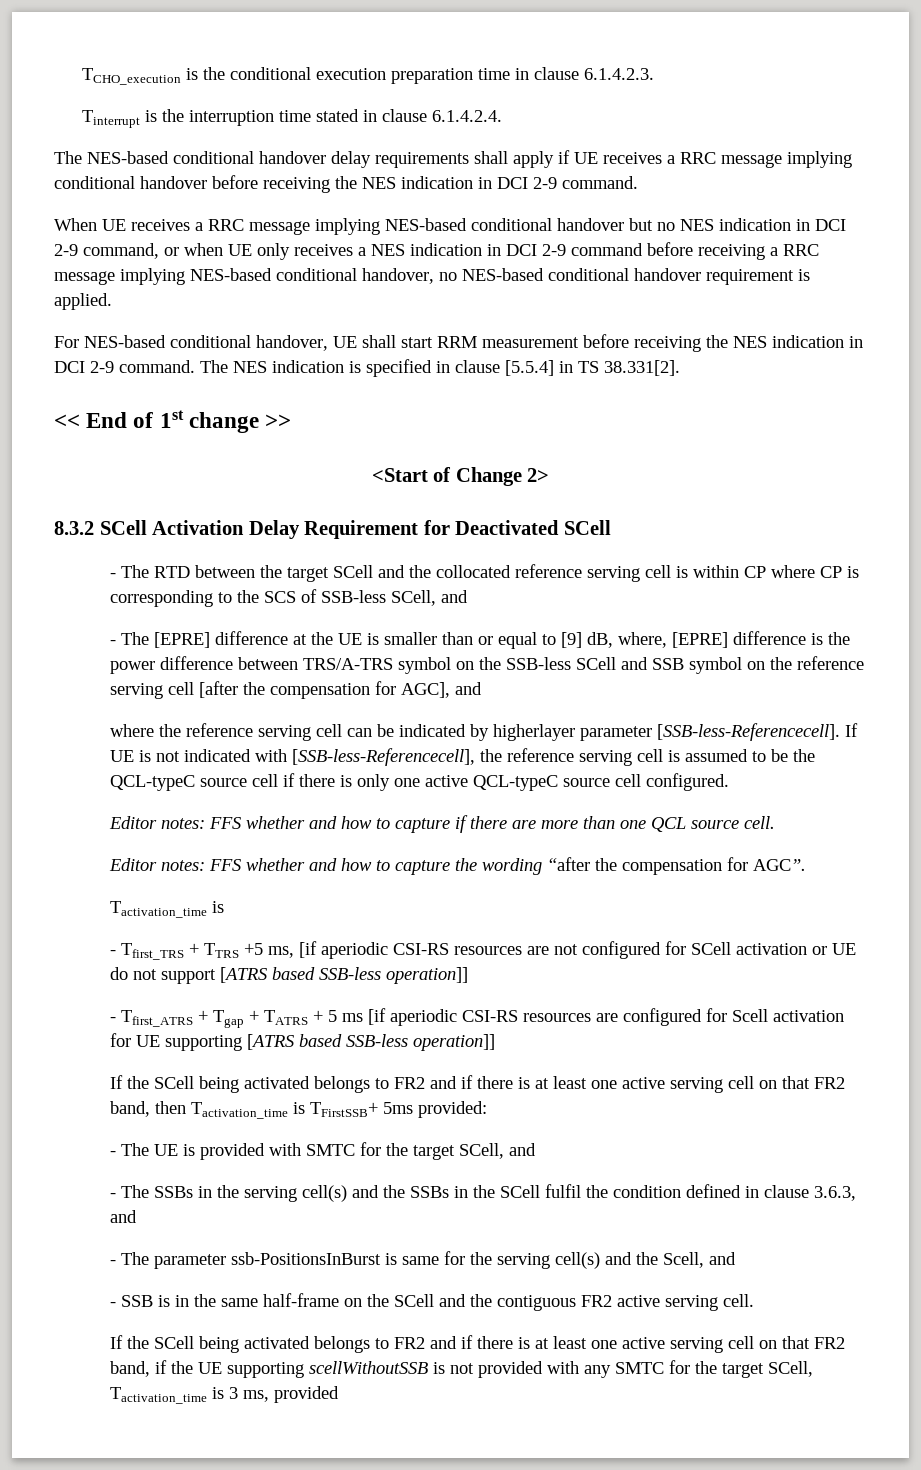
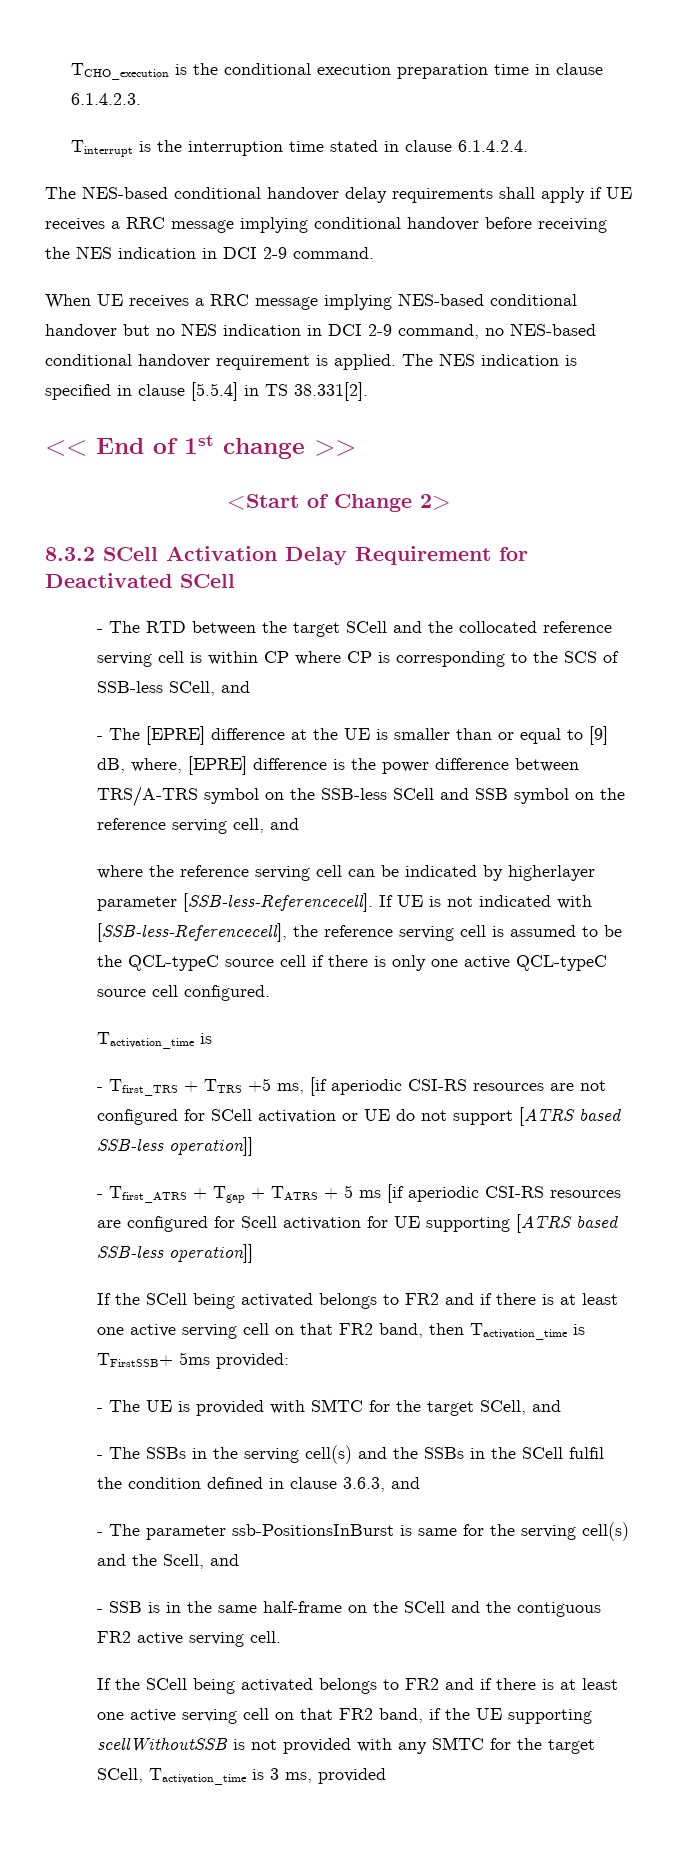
- When UE receives a RRC message implying NES-based conditional handover but no NES indication in DCI 2-9 command, or when UE only receives a NES indication in DCI 2-9 command before receiving a RRC message implying NES-based conditional handover, no NES-based conditional handover requirement is applied.
- For NES-based conditional handover, UE shall start RRM measurement before receiving the NES indication in DCI 2-9 command.
+ When UE receives a RRC message implying NES-based conditional handover but no NES indication in DCI 2-9 command, no NES-based conditional handover requirement is applied.
- - The [EPRE] difference at the UE is smaller than or equal to [9] dB, where, [EPRE] difference is the power difference between TRS/A-TRS symbol on the SSB-less SCell and SSB symbol on the reference serving cell [after the compensation for AGC], and
+ - The [EPRE] difference at the UE is smaller than or equal to [9] dB, where, [EPRE] difference is the power difference between TRS/A-TRS symbol on the SSB-less SCell and SSB symbol on the reference serving cell, and
- Editor notes: FFS whether and how to capture if there are more than one QCL source cell.
- Editor notes: FFS whether and how to capture the wording “after the compensation for AGC”.

